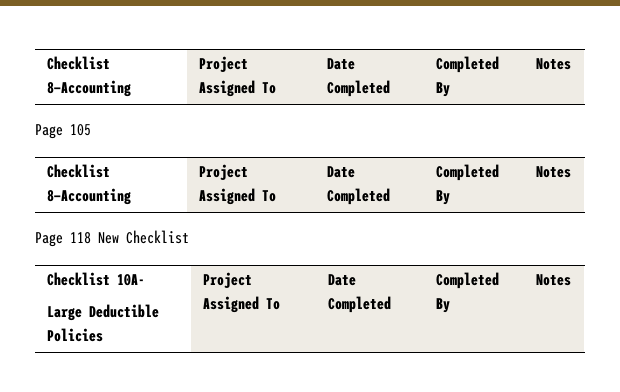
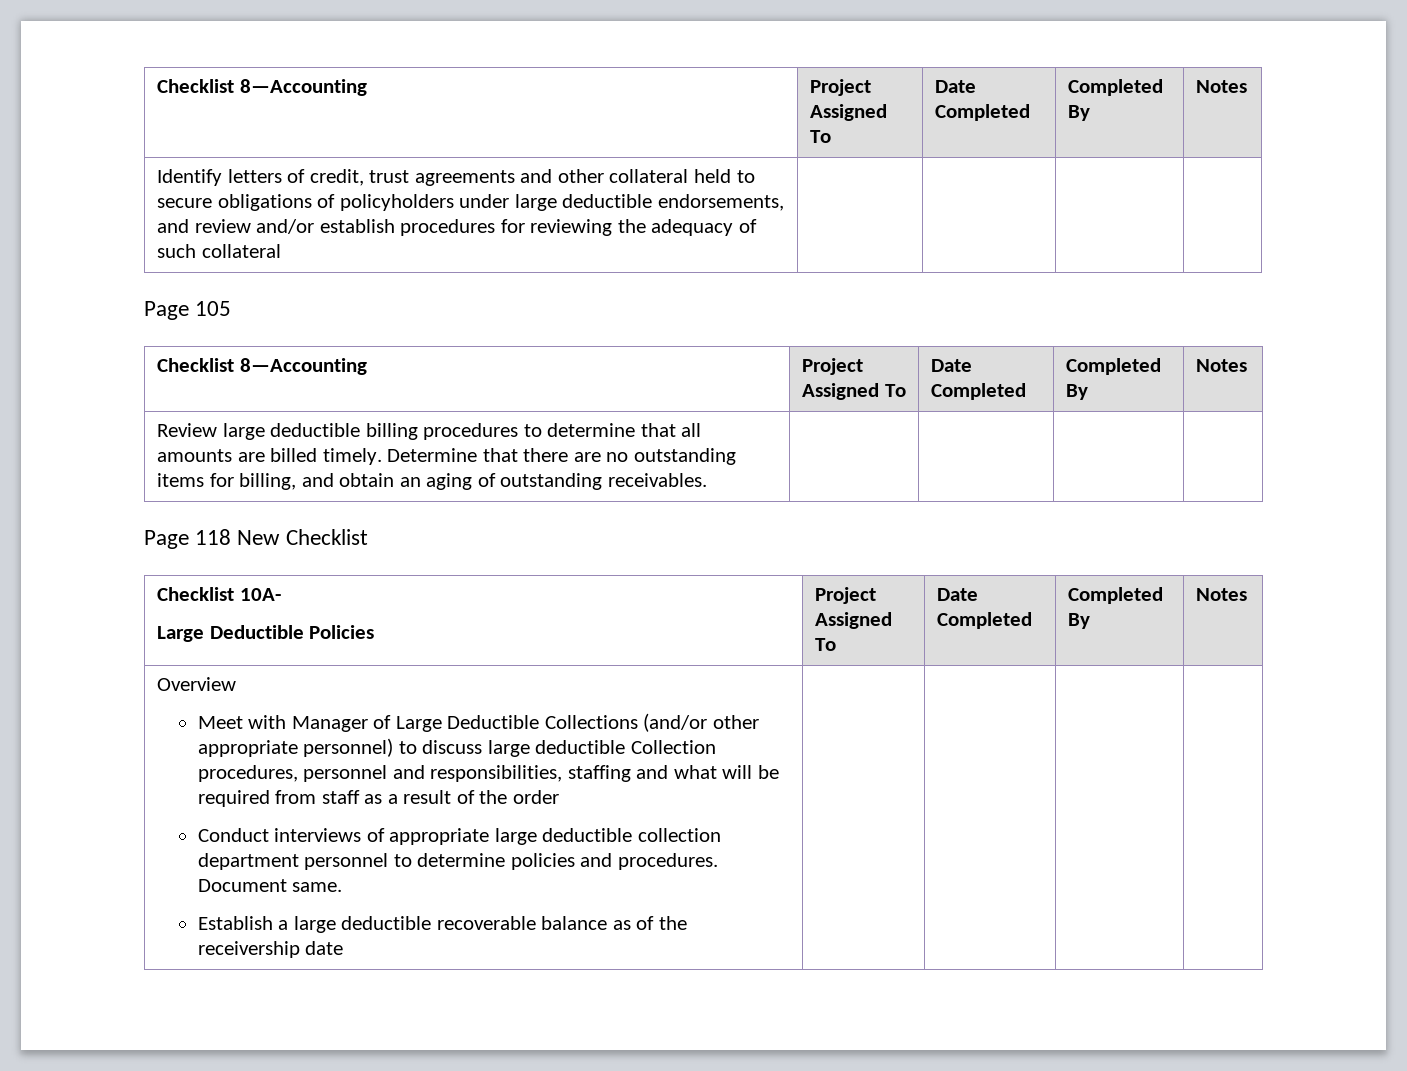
+ Identify letters of credit, trust agreements and other collateral held to secure obligations of policyholders under large deductible endorsements, and review and/or establish procedures for reviewing the adequacy of such collateral | | | |
+ Review large deductible billing procedures to determine that all amounts are billed timely. Determine that there are no outstanding items for billing, and obtain an aging of outstanding receivables. | | | |
+ Overview
+ Meet with Manager of Large Deductible Collections (and/or other appropriate personnel) to discuss large deductible Collection procedures, personnel and responsibilities, staffing and what will be required from staff as a result of the order
+ Conduct interviews of appropriate large deductible collection department personnel to determine policies and procedures. Document same.
+ Establish a large deductible recoverable balance as of the receivership date

